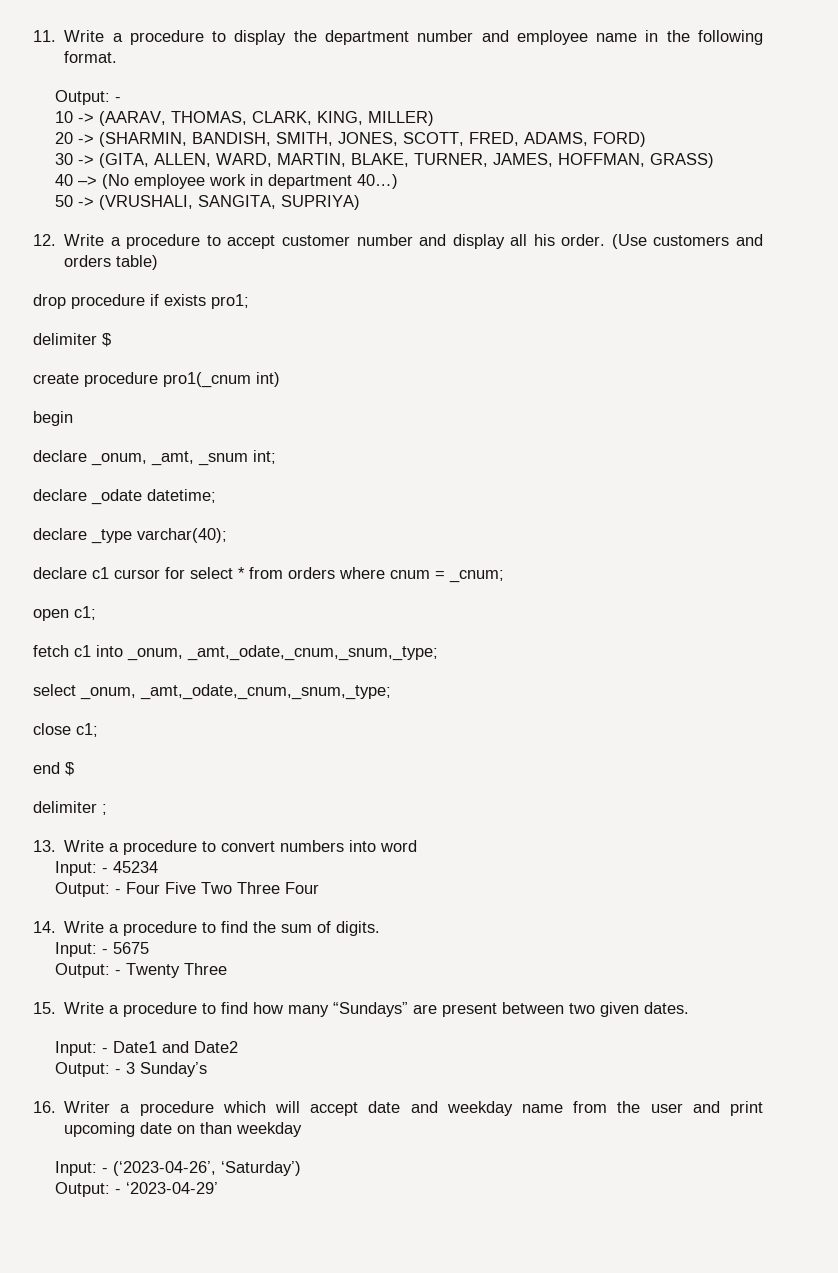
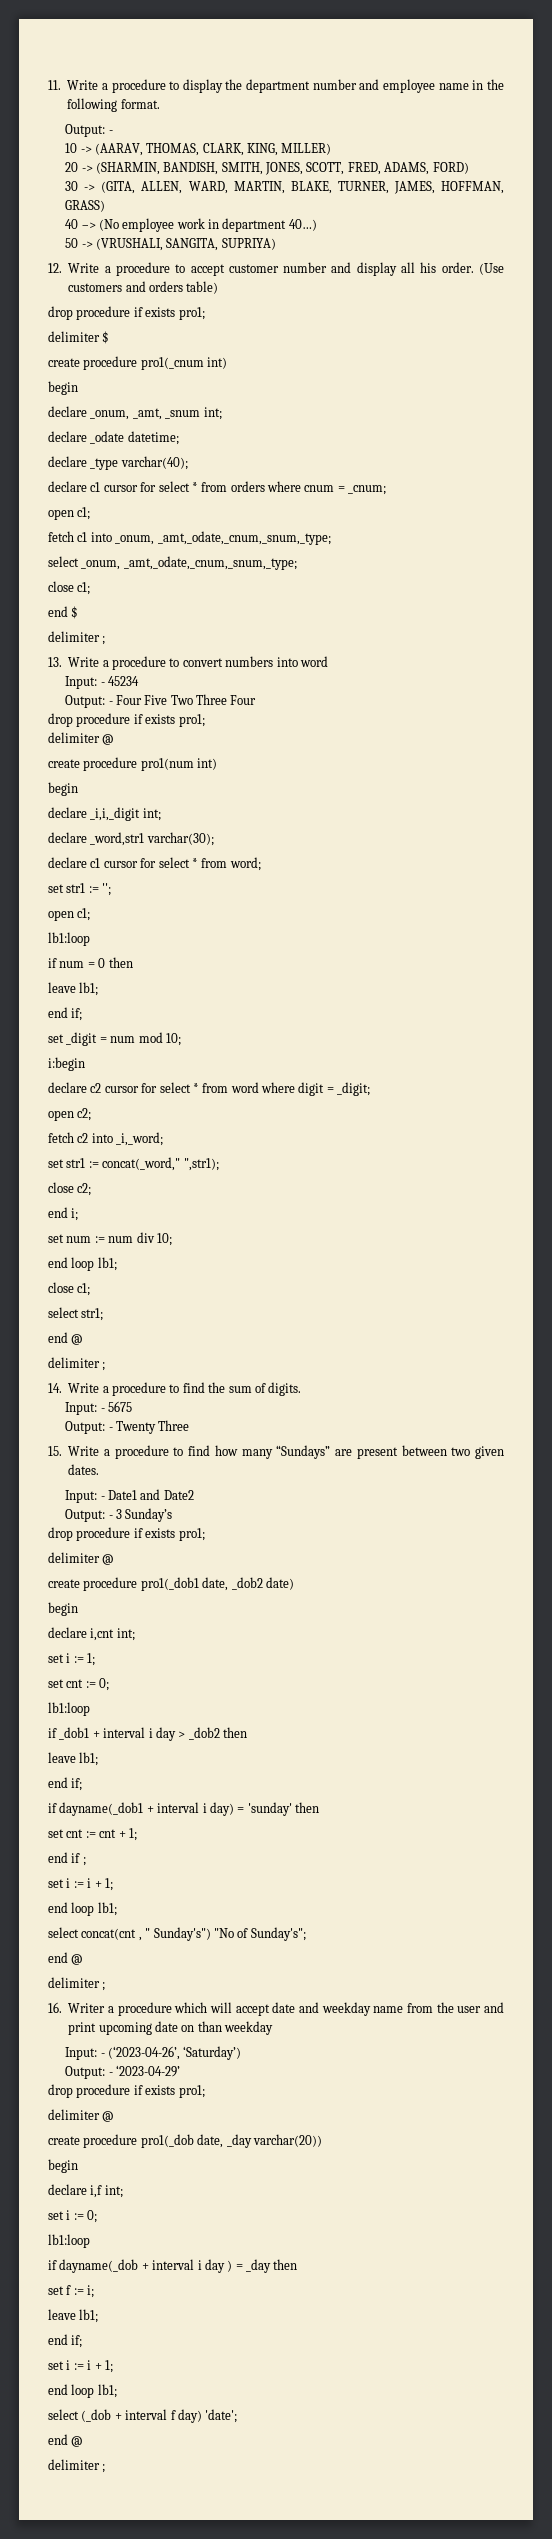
  Output: - Four Five Two Three Four
+ drop procedure if exists pro1;
+ delimiter @
+ create procedure pro1(num int)
+ begin
+ declare _i,i,_digit int;
+ declare _word,str1 varchar(30);
+ declare c1 cursor for select * from word;
+ set str1 := '';
+ open c1;
+ lb1:loop
+ if num = 0 then
+ leave lb1;
+ end if;
+ set _digit = num mod 10;
+ i:begin
+ declare c2 cursor for select * from word where digit = _digit;
+ open c2;
+ fetch c2 into _i,_word;
+ set str1 := concat(_word," ",str1);
+ close c2;
+ end i;
+ set num := num div 10;
+ end loop lb1;
+ close c1;
+ select str1;
+ end @
+ delimiter ;
  Output: - 3 Sunday’s
+ drop procedure if exists pro1;
+ delimiter @
+ create procedure pro1(_dob1 date, _dob2 date)
+ begin
+ declare i,cnt int;
+ set i := 1;
+ set cnt := 0;
+ lb1:loop
+ if _dob1 + interval i day > _dob2 then
+ leave lb1;
+ end if;
+ if dayname(_dob1 + interval i day) = 'sunday' then
+ set cnt := cnt + 1;
+ end if ;
+ set i := i + 1;
+ end loop lb1;
+ select concat(cnt , " Sunday's") "No of Sunday's";
+ end @
+ delimiter ;
  Output: - ‘2023-04-29’
+ drop procedure if exists pro1;
+ delimiter @
+ create procedure pro1(_dob date, _day varchar(20))
+ begin
+ declare i,f int;
+ set i := 0;
+ lb1:loop
+ if dayname(_dob + interval i day ) = _day then
+ set f := i;
+ leave lb1;
+ end if;
+ set i := i + 1;
+ end loop lb1;
+ select (_dob + interval f day) 'date';
+ end @
+ delimiter ;

